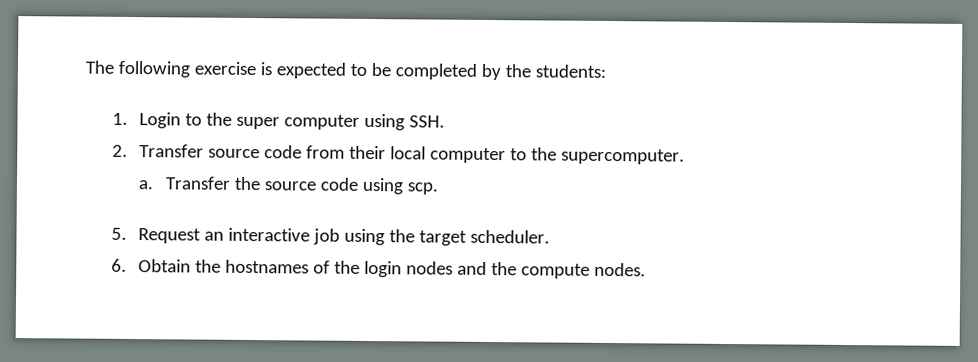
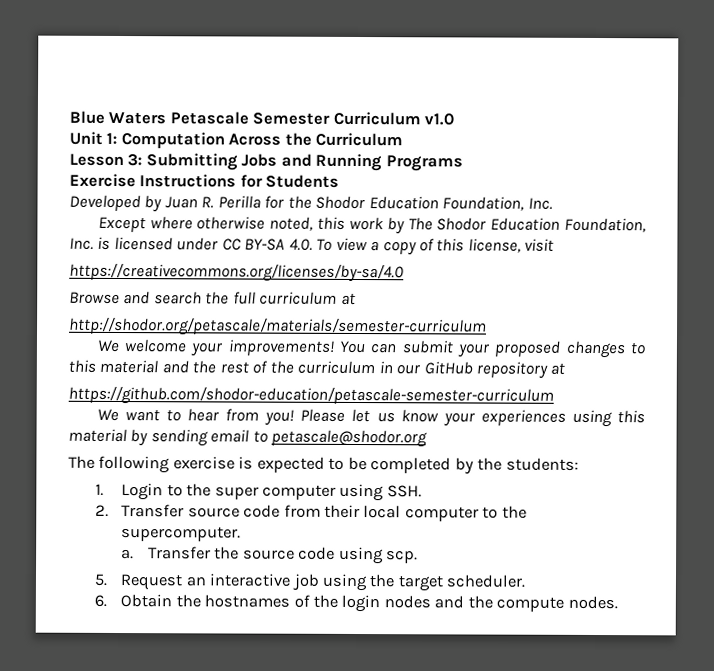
+ Blue Waters Petascale Semester Curriculum v1.0
+ Unit 1: Computation Across the Curriculum
+ Lesson 3: Submitting Jobs and Running Programs
+ Exercise Instructions for Students
+ Developed by Juan R. Perilla for the Shodor Education Foundation, Inc.
+ Except where otherwise noted, this work by The Shodor Education Foundation, Inc. is licensed under CC BY-SA 4.0. To view a copy of this license, visit
+ https://creativecommons.org/licenses/by-sa/4.0
+ Browse and search the full curriculum at
+ http://shodor.org/petascale/materials/semester-curriculum
+ We welcome your improvements! You can submit your proposed changes to this material and the rest of the curriculum in our GitHub repository at
+ https://github.com/shodor-education/petascale-semester-curriculum
+ We want to hear from you! Please let us know your experiences using this material by sending email to petascale@shodor.org

